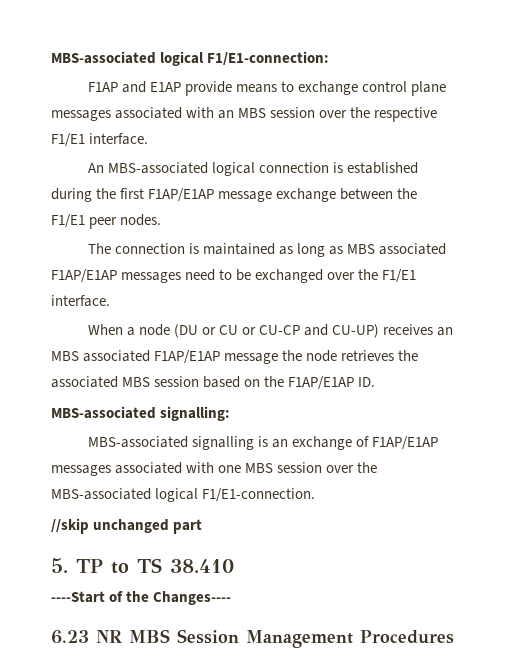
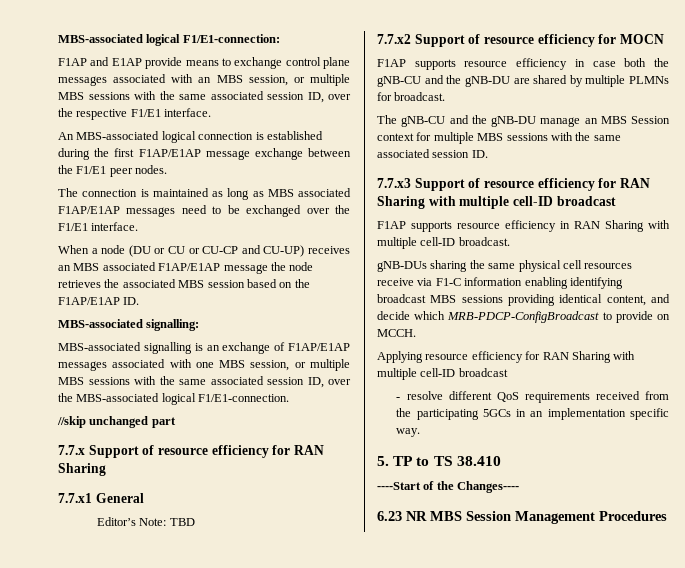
- F1AP and E1AP provide means to exchange control plane messages associated with an MBS session over the respective F1/E1 interface.
+ F1AP and E1AP provide means to exchange control plane messages associated with an MBS session, or multiple MBS sessions with the same associated session ID, over the respective F1/E1 interface.
- MBS-associated signalling is an exchange of F1AP/E1AP messages associated with one MBS session over the MBS-associated logical F1/E1-connection.
+ MBS-associated signalling is an exchange of F1AP/E1AP messages associated with one MBS session, or multiple MBS sessions with the same associated session ID, over the MBS-associated logical F1/E1-connection.
+ 7.7.x Support of resource efficiency for RAN Sharing
+ 7.7.x1 General
+ Editor’s Note: TBD
+ 7.7.x2 Support of resource efficiency for MOCN
+ F1AP supports resource efficiency in case both the gNB-CU and the gNB-DU are shared by multiple PLMNs for broadcast.
+ The gNB-CU and the gNB-DU manage an MBS Session context for multiple MBS sessions with the same associated session ID.
+ 7.7.x3 Support of resource efficiency for RAN Sharing with multiple cell-ID broadcast
+ F1AP supports resource efficiency in RAN Sharing with multiple cell-ID broadcast.
+ gNB-DUs sharing the same physical cell resources receive via F1-C information enabling identifying broadcast MBS sessions providing identical content, and decide which MRB-PDCP-ConfigBroadcast to provide on MCCH.
+ Applying resource efficiency for RAN Sharing with multiple cell-ID broadcast
+ - resolve different QoS requirements received from the participating 5GCs in an implementation specific way.

